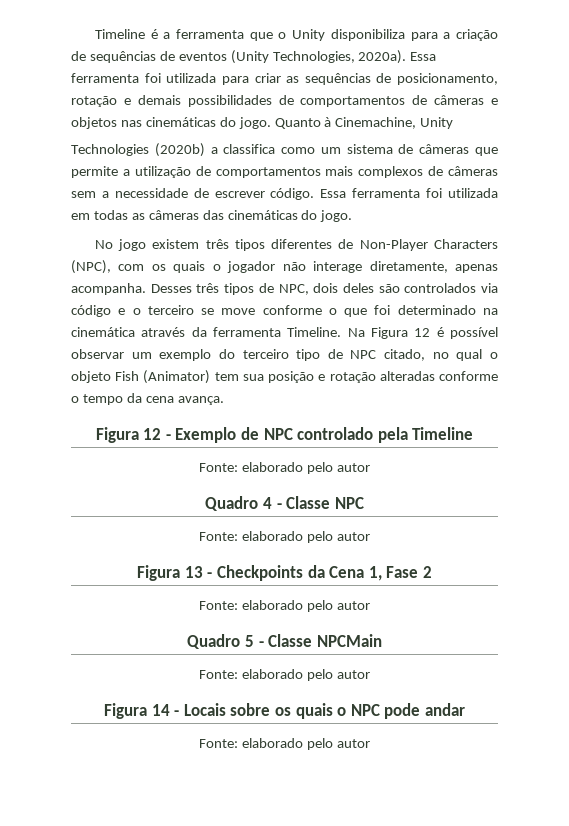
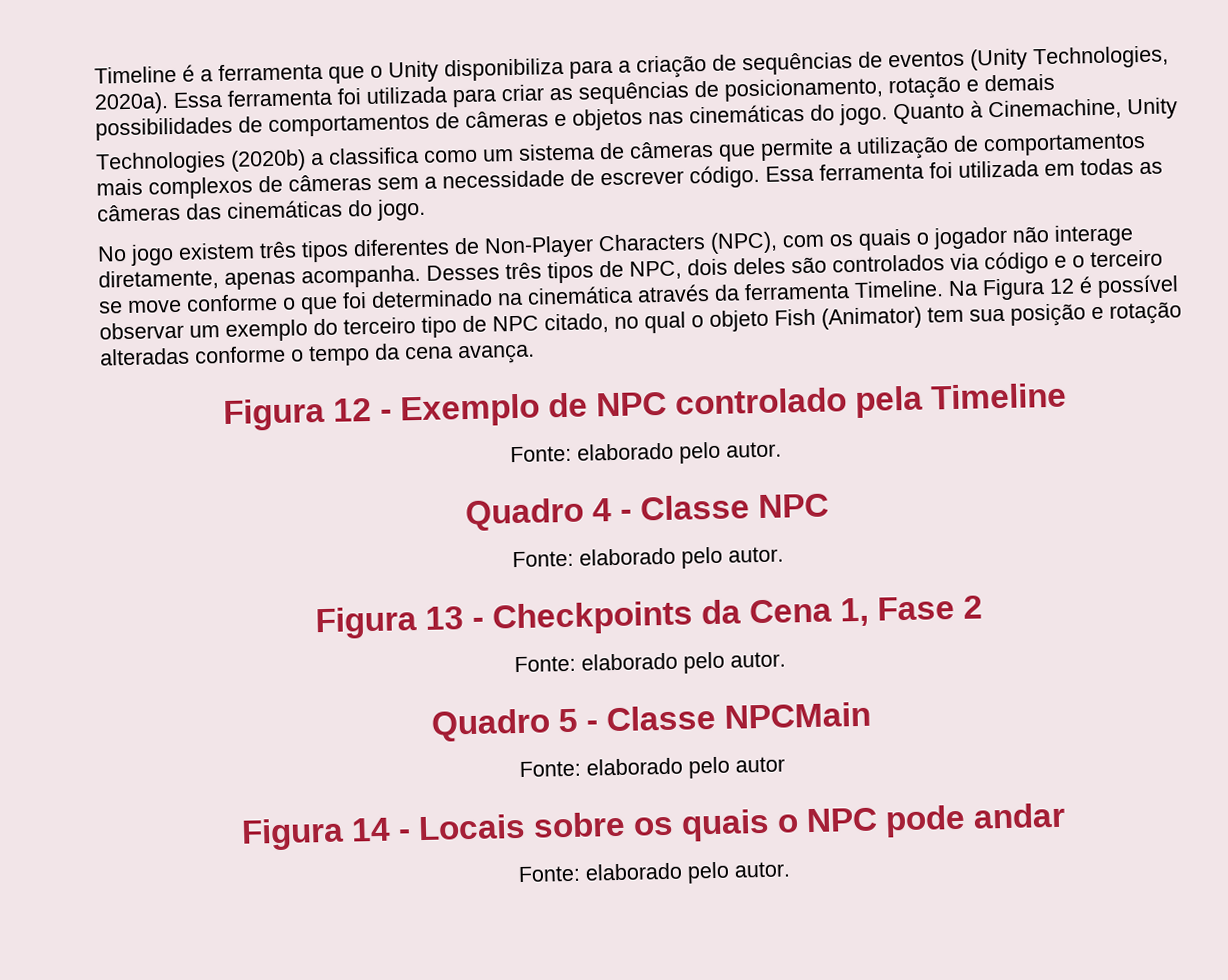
  Figura 12 - Exemplo de NPC controlado pela Timeline
- Fonte: elaborado pelo autor
+ Fonte: elaborado pelo autor.
  Quadro 4 - Classe NPC
- Fonte: elaborado pelo autor
+ Fonte: elaborado pelo autor.
  Figura 13 - Checkpoints da Cena 1, Fase 2
- Fonte: elaborado pelo autor
+ Fonte: elaborado pelo autor.
  Figura 14 - Locais sobre os quais o NPC pode andar
- Fonte: elaborado pelo autor
+ Fonte: elaborado pelo autor.

